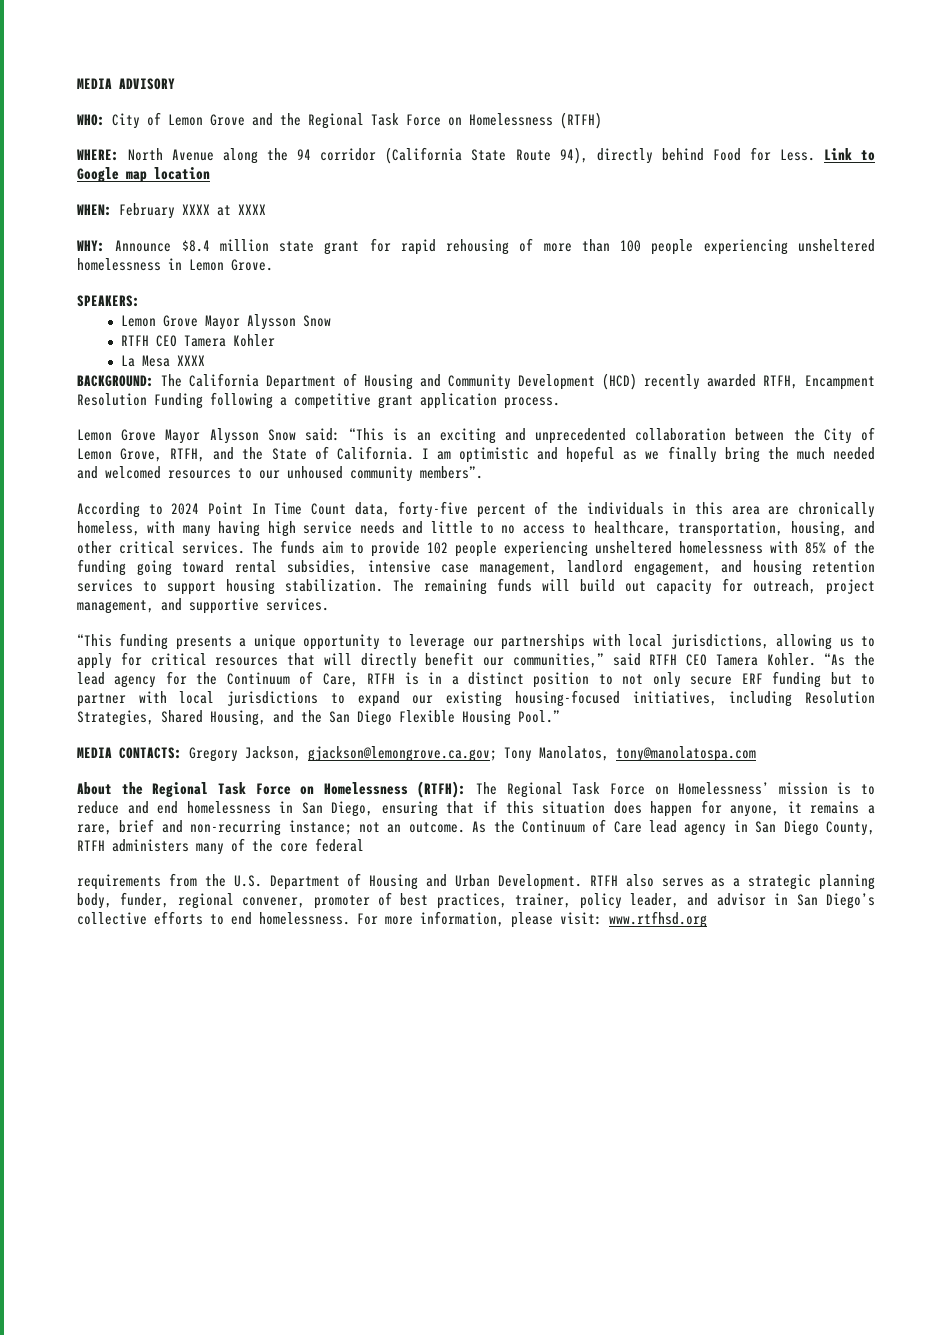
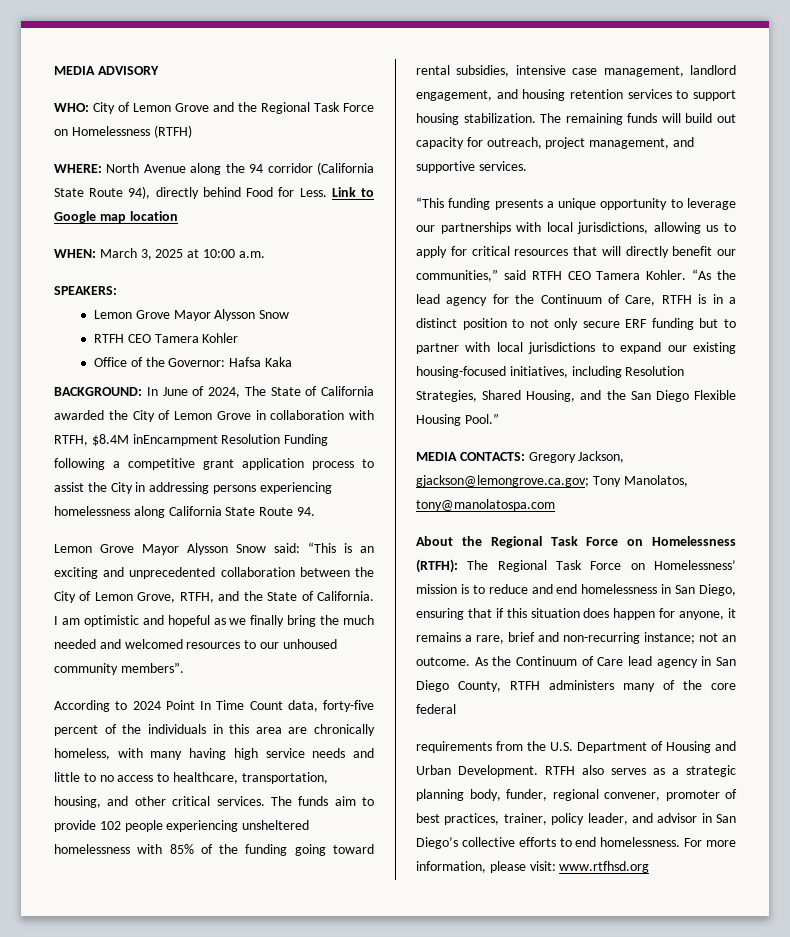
- WHEN: February XXXX at XXXX
- WHY: Announce $8.4 million state grant for rapid rehousing of more than 100 people experiencing unsheltered homelessness in Lemon Grove.
+ WHEN: March 3, 2025 at 10:00 a.m.
- La Mesa XXXX
- BACKGROUND: The California Department of Housing and Community Development (HCD) recently awarded RTFH, Encampment Resolution Funding following a competitive grant application process.
+ Office of the Governor: Hafsa Kaka
+ BACKGROUND: In June of 2024, The State of California awarded the City of Lemon Grove in collaboration with RTFH, $8.4M inEncampment Resolution Funding following a competitive grant application process to assist the City in addressing persons experiencing homelessness along California State Route 94.

